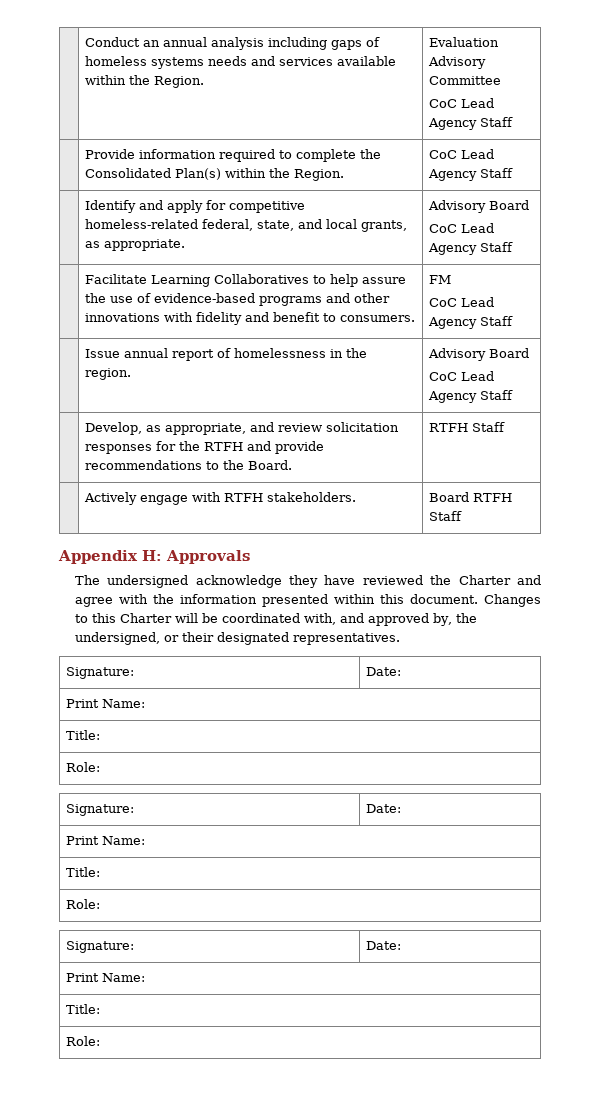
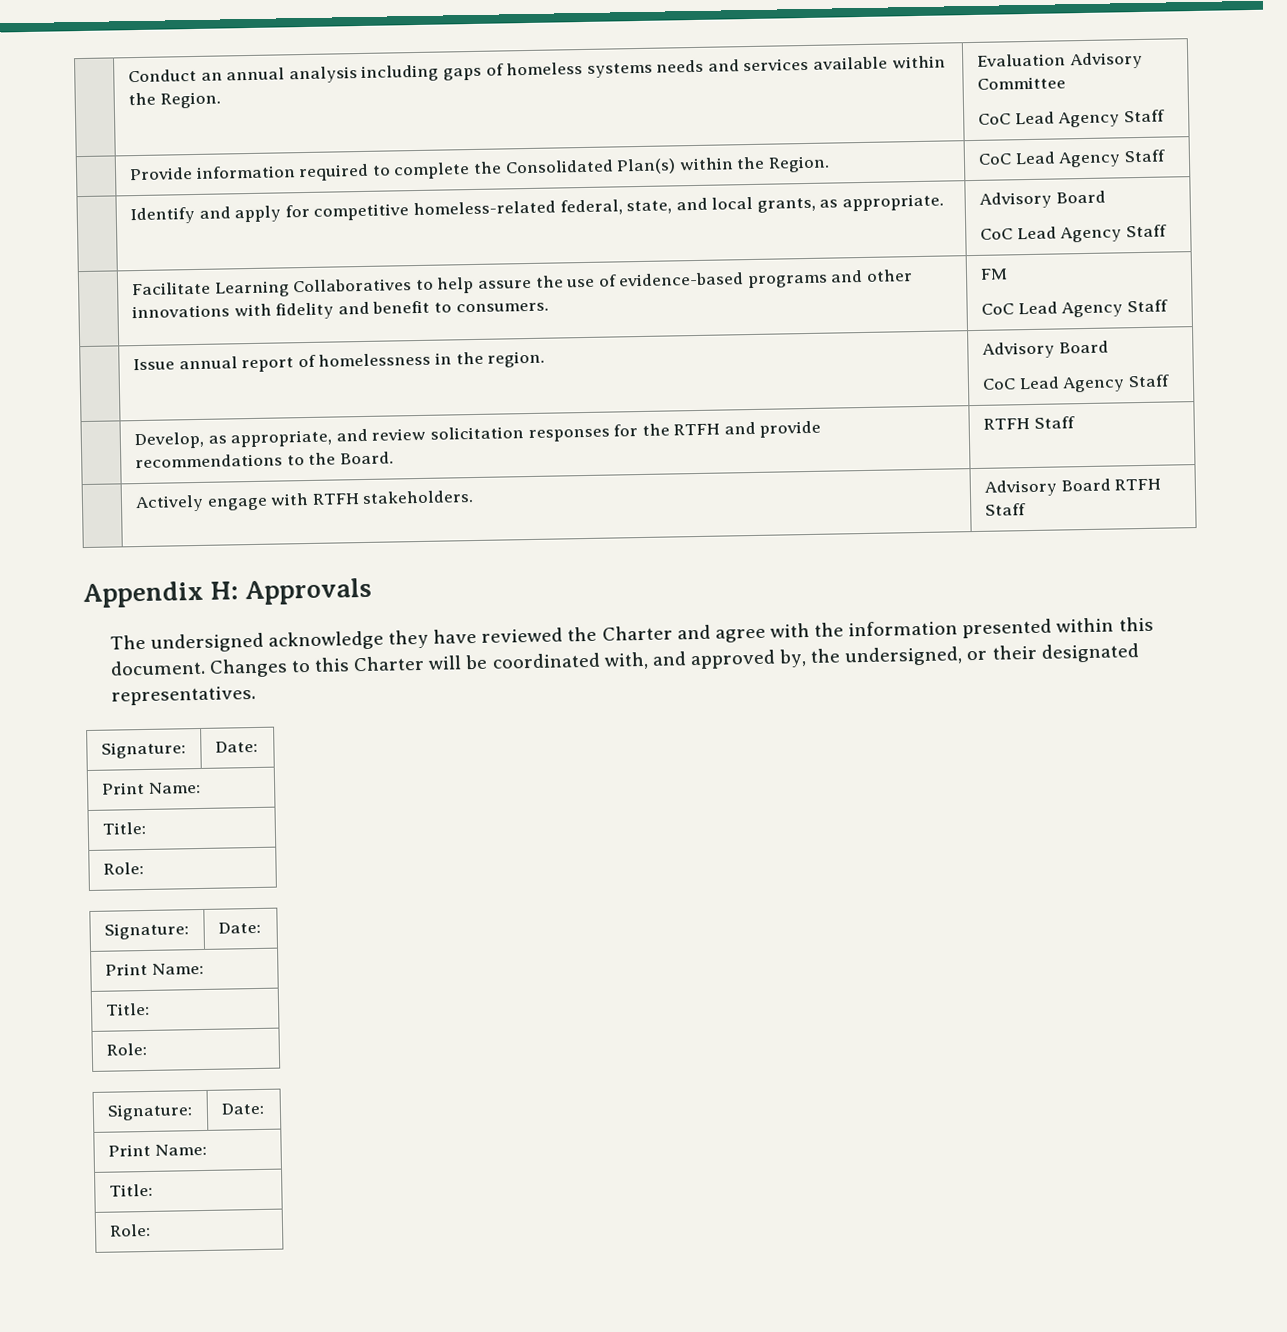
- | Actively engage with RTFH stakeholders. | Board RTFH Staff
+ | Actively engage with RTFH stakeholders. | Advisory Board RTFH Staff

